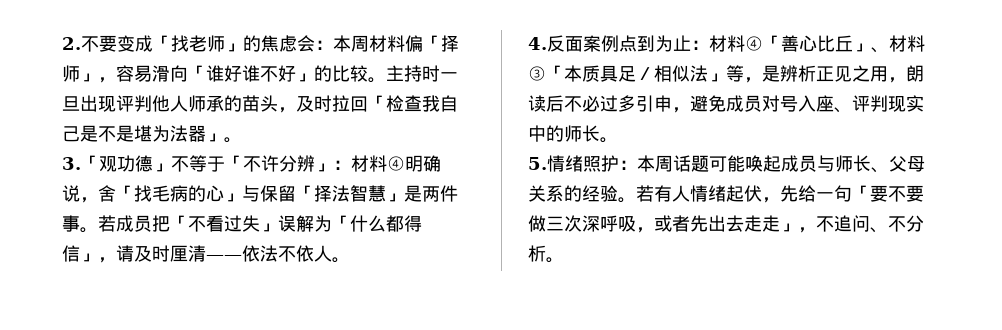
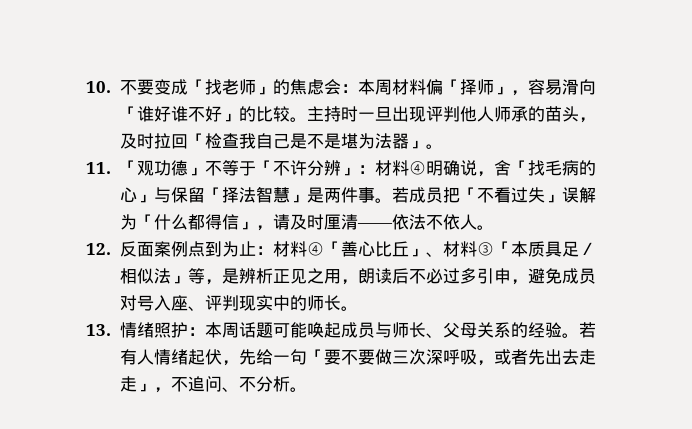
- 2.不要变成「找老师」的焦虑会：本周材料偏「择师」，容易滑向「谁好谁不好」的比较。
+ 10.不要变成「找老师」的焦虑会：本周材料偏「择师」，容易滑向「谁好谁不好」的比较。
- 3.「观功德」不等于「不许分辨」：材料④明确说，舍「找毛病的心」与保留「择法智慧」是两件事。
+ 11.「观功德」不等于「不许分辨」：材料④明确说，舍「找毛病的心」与保留「择法智慧」是两件事。
- 4.反面案例点到为止：材料④「善心比丘」、材料③「本质具足／相似法」等，是辨析正见之用，朗读后不必过多引申，避免成员对号入座、评判现实中的师长。
+ 12.反面案例点到为止：材料④「善心比丘」、材料③「本质具足／相似法」等，是辨析正见之用，朗读后不必过多引申，避免成员对号入座、评判现实中的师长。
- 5.情绪照护：本周话题可能唤起成员与师长、父母关系的经验。
+ 13.情绪照护：本周话题可能唤起成员与师长、父母关系的经验。

